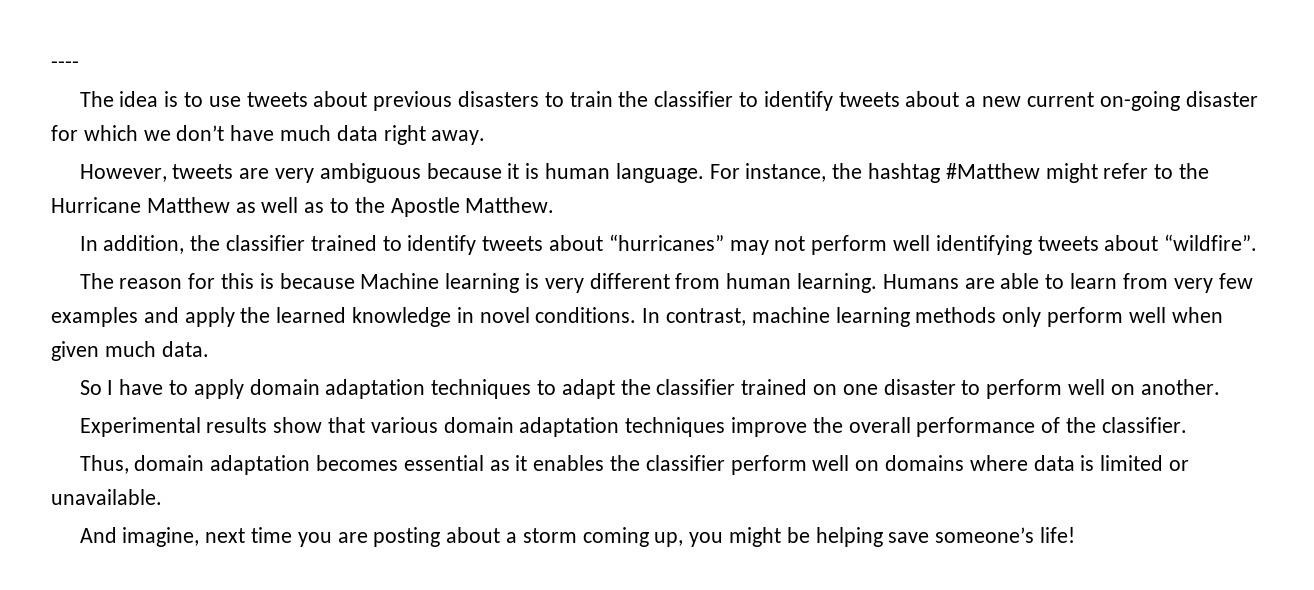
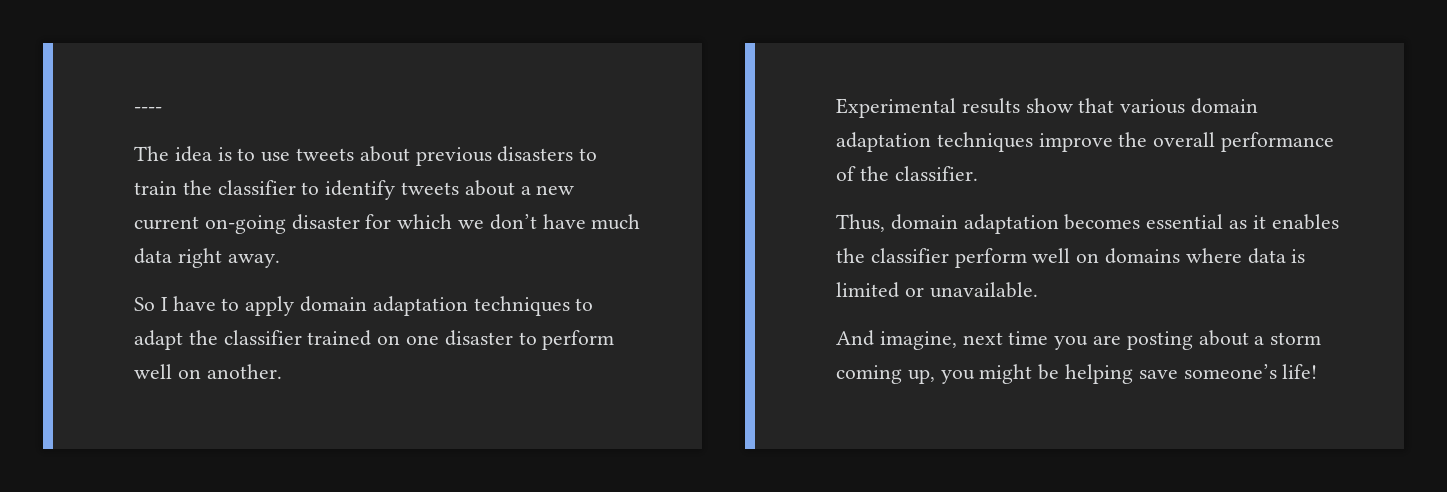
- However, tweets are very ambiguous because it is human language. For instance, the hashtag #Matthew might refer to the Hurricane Matthew as well as to the Apostle Matthew.
- In addition, the classifier trained to identify tweets about “hurricanes” may not perform well identifying tweets about “wildfire”.
- The reason for this is because Machine learning is very different from human learning. Humans are able to learn from very few examples and apply the learned knowledge in novel conditions. In contrast, machine learning methods only perform well when given much data.

